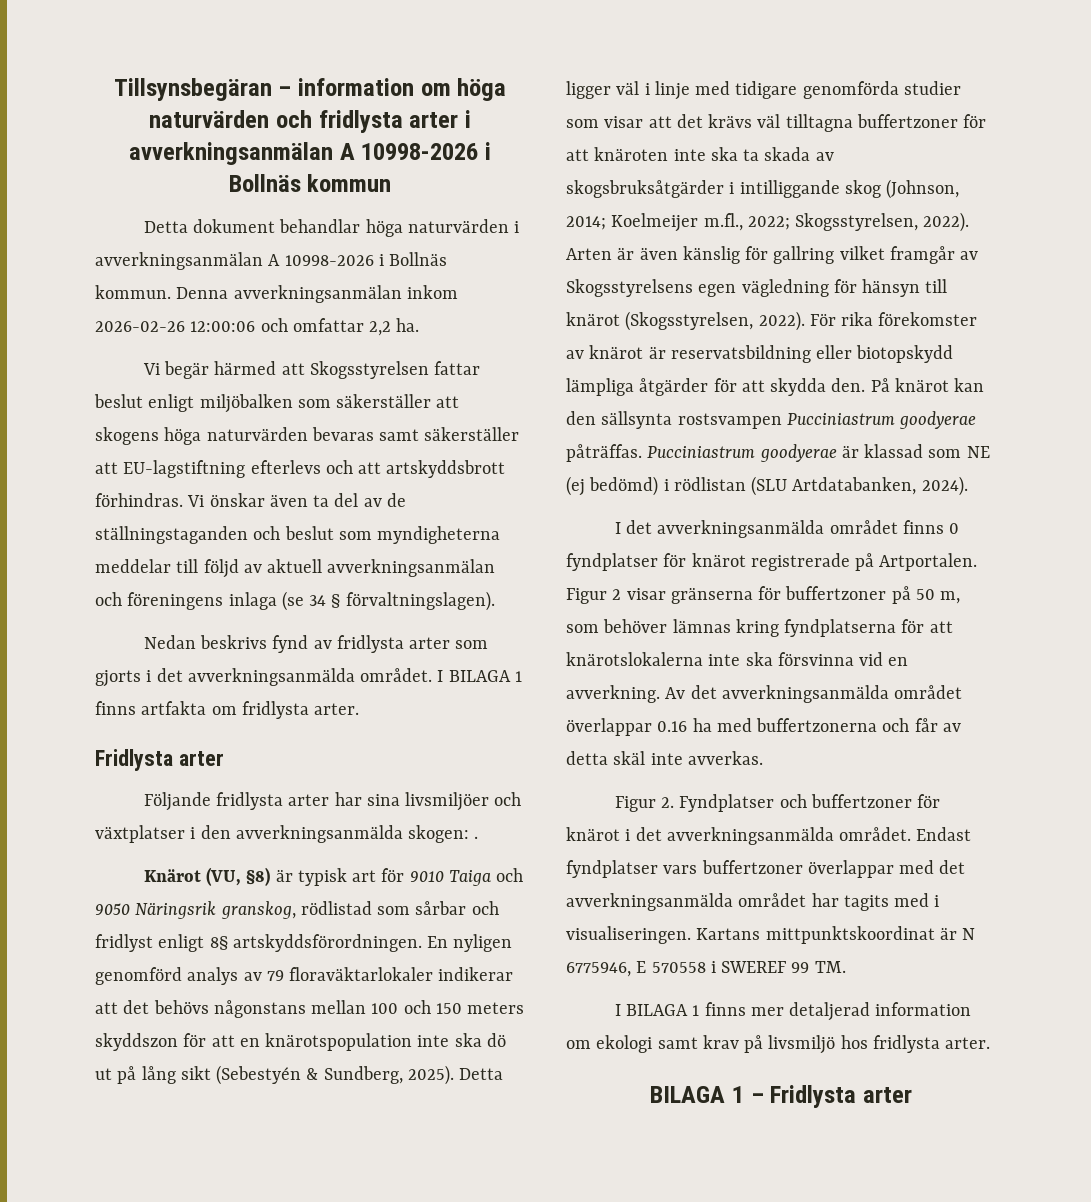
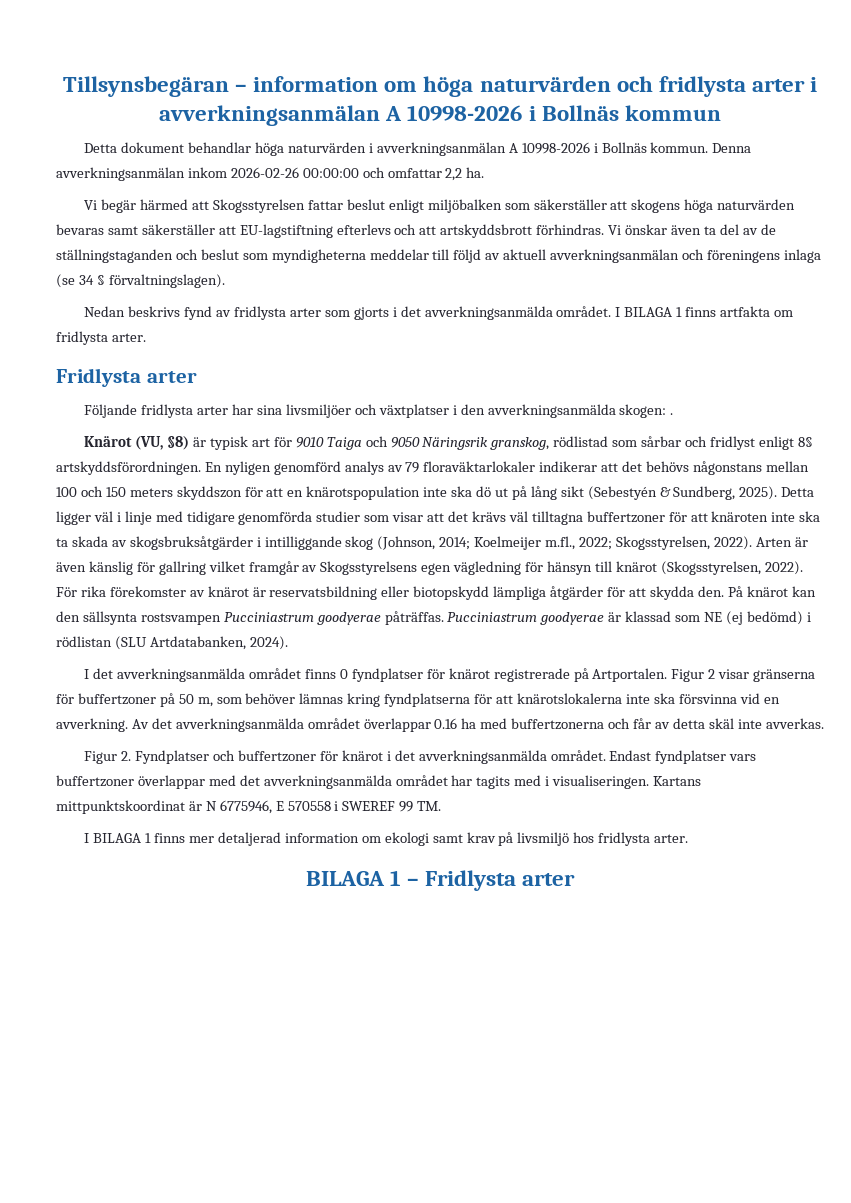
- Denna avverkningsanmälan inkom 2026-02-26 12:00:06 och omfattar 2,2 ha.
+ Denna avverkningsanmälan inkom 2026-02-26 00:00:00 och omfattar 2,2 ha.

